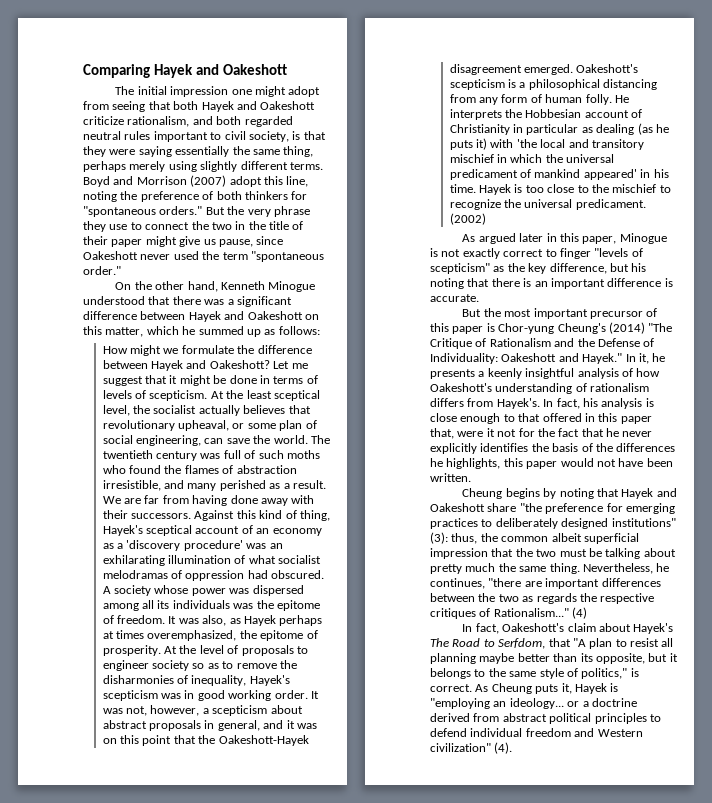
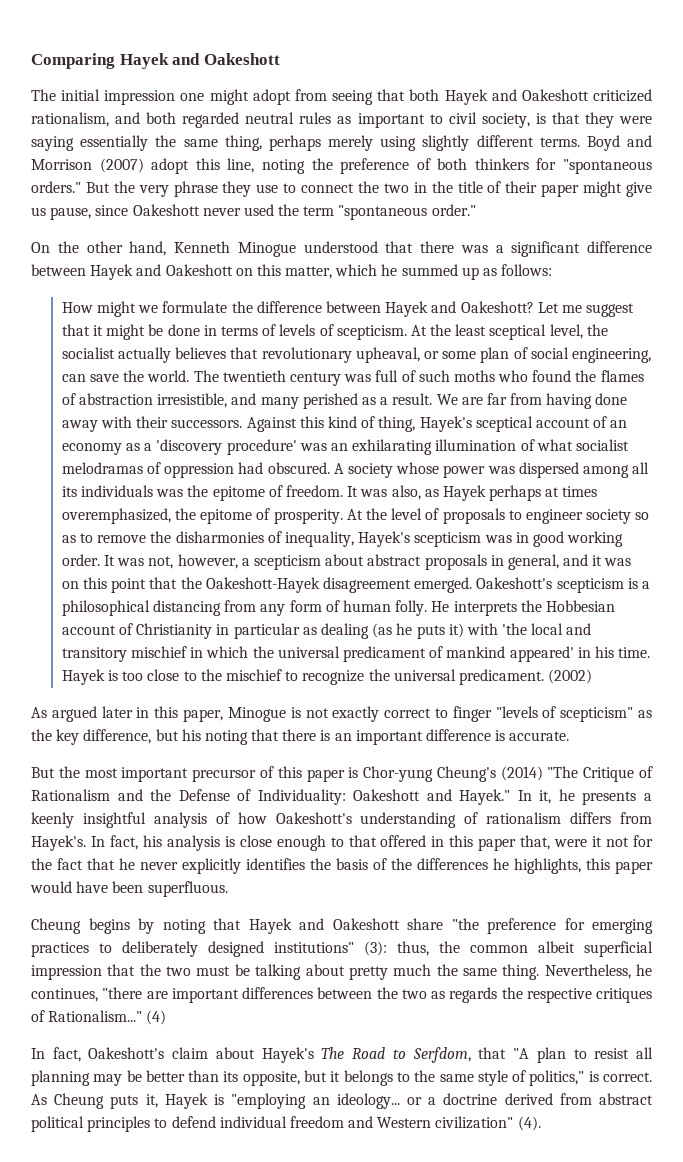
- The initial impression one might adopt from seeing that both Hayek and Oakeshott criticize rationalism, and both regarded neutral rules important to civil society, is that they were saying essentially the same thing, perhaps merely using slightly different terms.
+ The initial impression one might adopt from seeing that both Hayek and Oakeshott criticized rationalism, and both regarded neutral rules as important to civil society, is that they were saying essentially the same thing, perhaps merely using slightly different terms.
- In fact, his analysis is close enough to that offered in this paper that, were it not for the fact that he never explicitly identifies the basis of the differences he highlights, this paper would not have been written.
+ In fact, his analysis is close enough to that offered in this paper that, were it not for the fact that he never explicitly identifies the basis of the differences he highlights, this paper would have been superfluous.
- In fact, Oakeshott's claim about Hayek's The Road to Serfdom, that "A plan to resist all planning maybe better than its opposite, but it belongs to the same style of politics," is correct.
+ In fact, Oakeshott's claim about Hayek's The Road to Serfdom, that "A plan to resist all planning may be better than its opposite, but it belongs to the same style of politics," is correct.

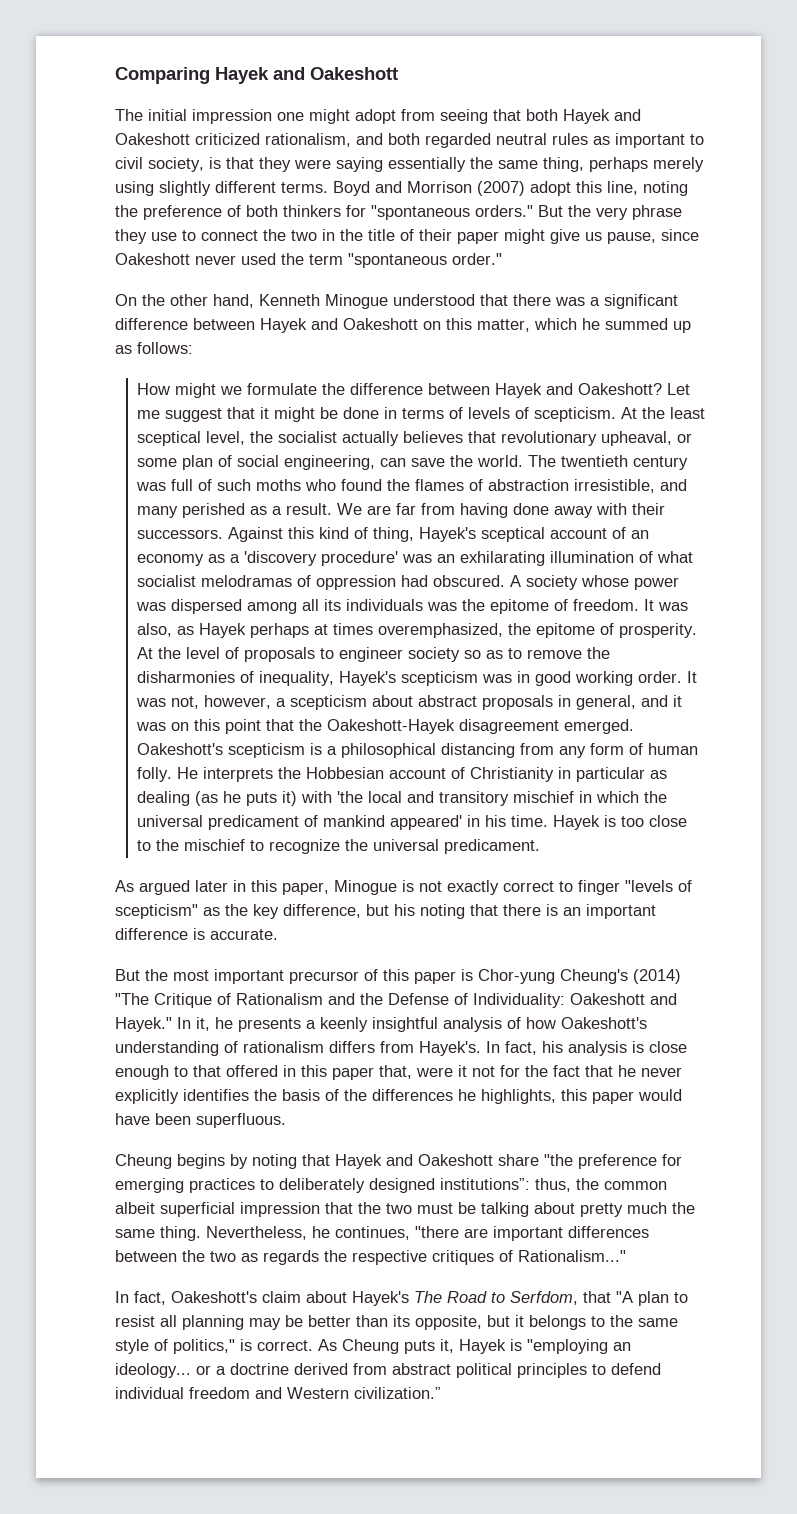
- (2002)
- Cheung begins by noting that Hayek and Oakeshott share "the preference for emerging practices to deliberately designed institutions" (3): thus, the common albeit superficial impression that the two must be talking about pretty much the same thing.
+ Cheung begins by noting that Hayek and Oakeshott share "the preference for emerging practices to deliberately designed institutions”: thus, the common albeit superficial impression that the two must be talking about pretty much the same thing.
- (4)
- As Cheung puts it, Hayek is "employing an ideology... or a doctrine derived from abstract political principles to defend individual freedom and Western civilization" (4).
+ As Cheung puts it, Hayek is "employing an ideology... or a doctrine derived from abstract political principles to defend individual freedom and Western civilization.”

